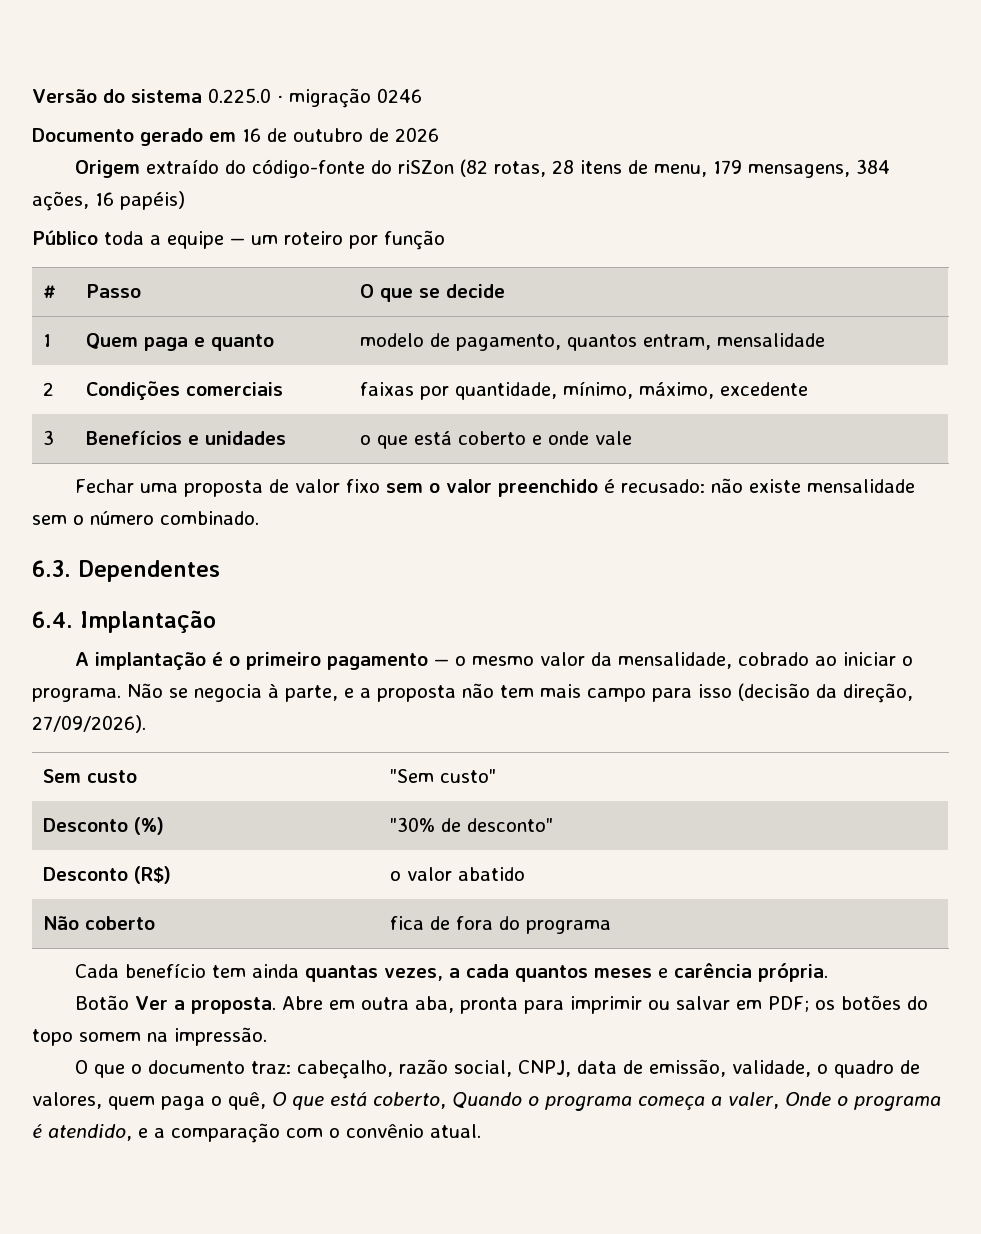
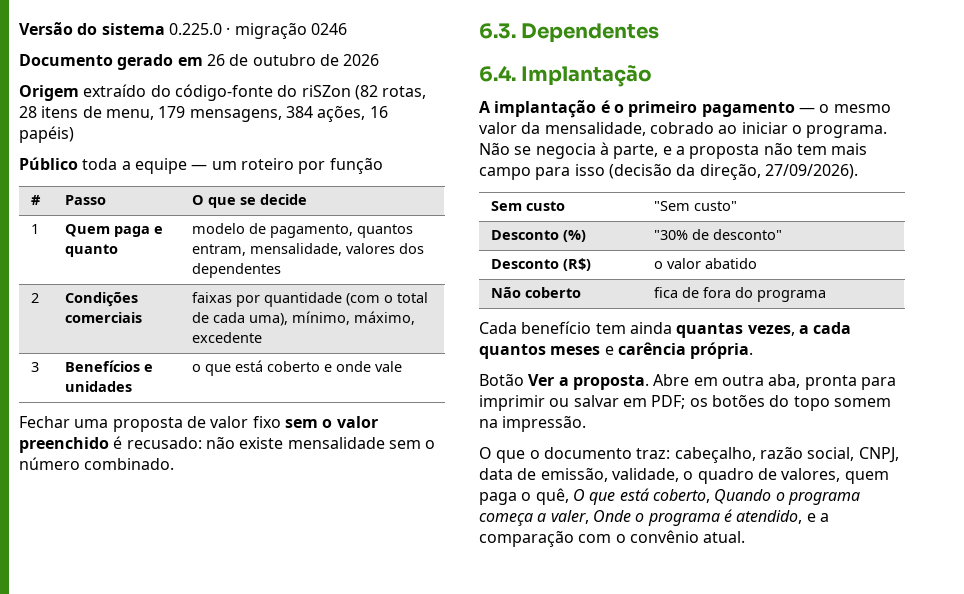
- Documento gerado em 16 de outubro de 2026
+ Documento gerado em 26 de outubro de 2026
- 1 | Quem paga e quanto | modelo de pagamento, quantos entram, mensalidade
+ 1 | Quem paga e quanto | modelo de pagamento, quantos entram, mensalidade, valores dos dependentes
- 2 | Condições comerciais | faixas por quantidade, mínimo, máximo, excedente
+ 2 | Condições comerciais | faixas por quantidade (com o total de cada uma), mínimo, máximo, excedente

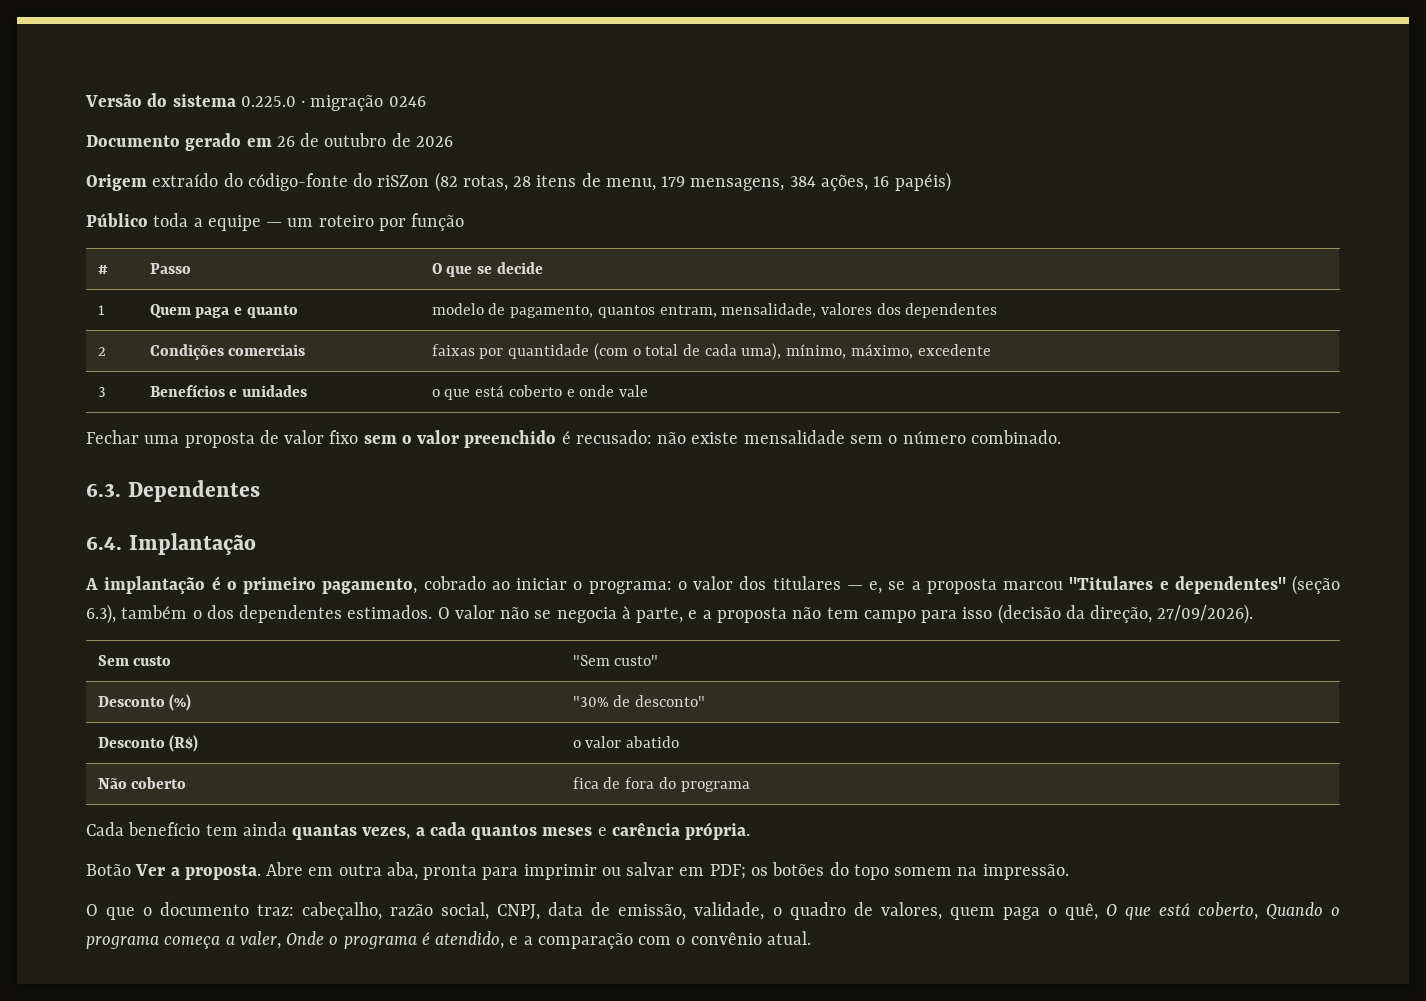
- A implantação é o primeiro pagamento — o mesmo valor da mensalidade, cobrado ao iniciar o programa. Não se negocia à parte, e a proposta não tem mais campo para isso (decisão da direção, 27/09/2026).
+ A implantação é o primeiro pagamento, cobrado ao iniciar o programa: o valor dos titulares — e, se a proposta marcou "Titulares e dependentes" (seção 6.3), também o dos dependentes estimados. O valor não se negocia à parte, e a proposta não tem campo para isso (decisão da direção, 27/09/2026).

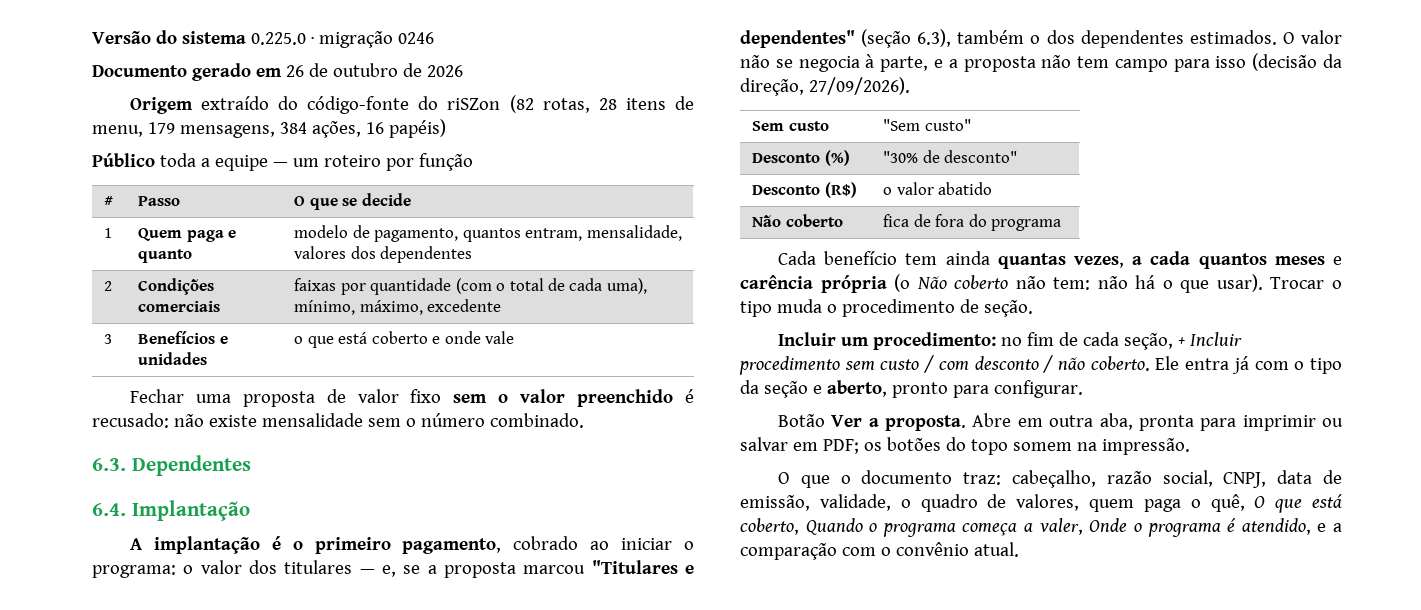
- Cada benefício tem ainda quantas vezes, a cada quantos meses e carência própria.
+ Cada benefício tem ainda quantas vezes, a cada quantos meses e carência própria (o Não coberto não tem: não há o que usar). Trocar o tipo muda o procedimento de seção.
+ Incluir um procedimento: no fim de cada seção, + Incluir procedimento sem custo / com desconto / não coberto. Ele entra já com o tipo da seção e aberto, pronto para configurar.

